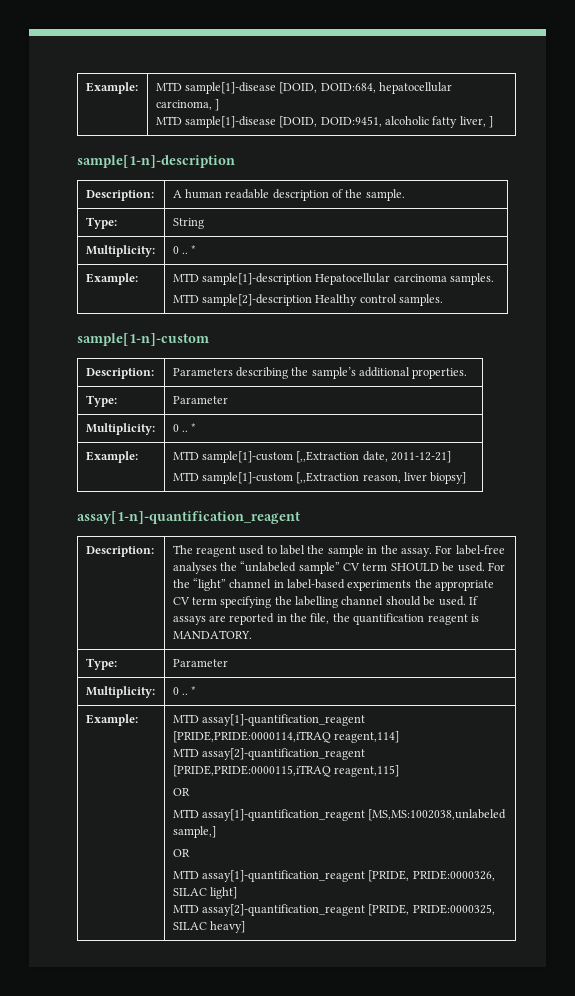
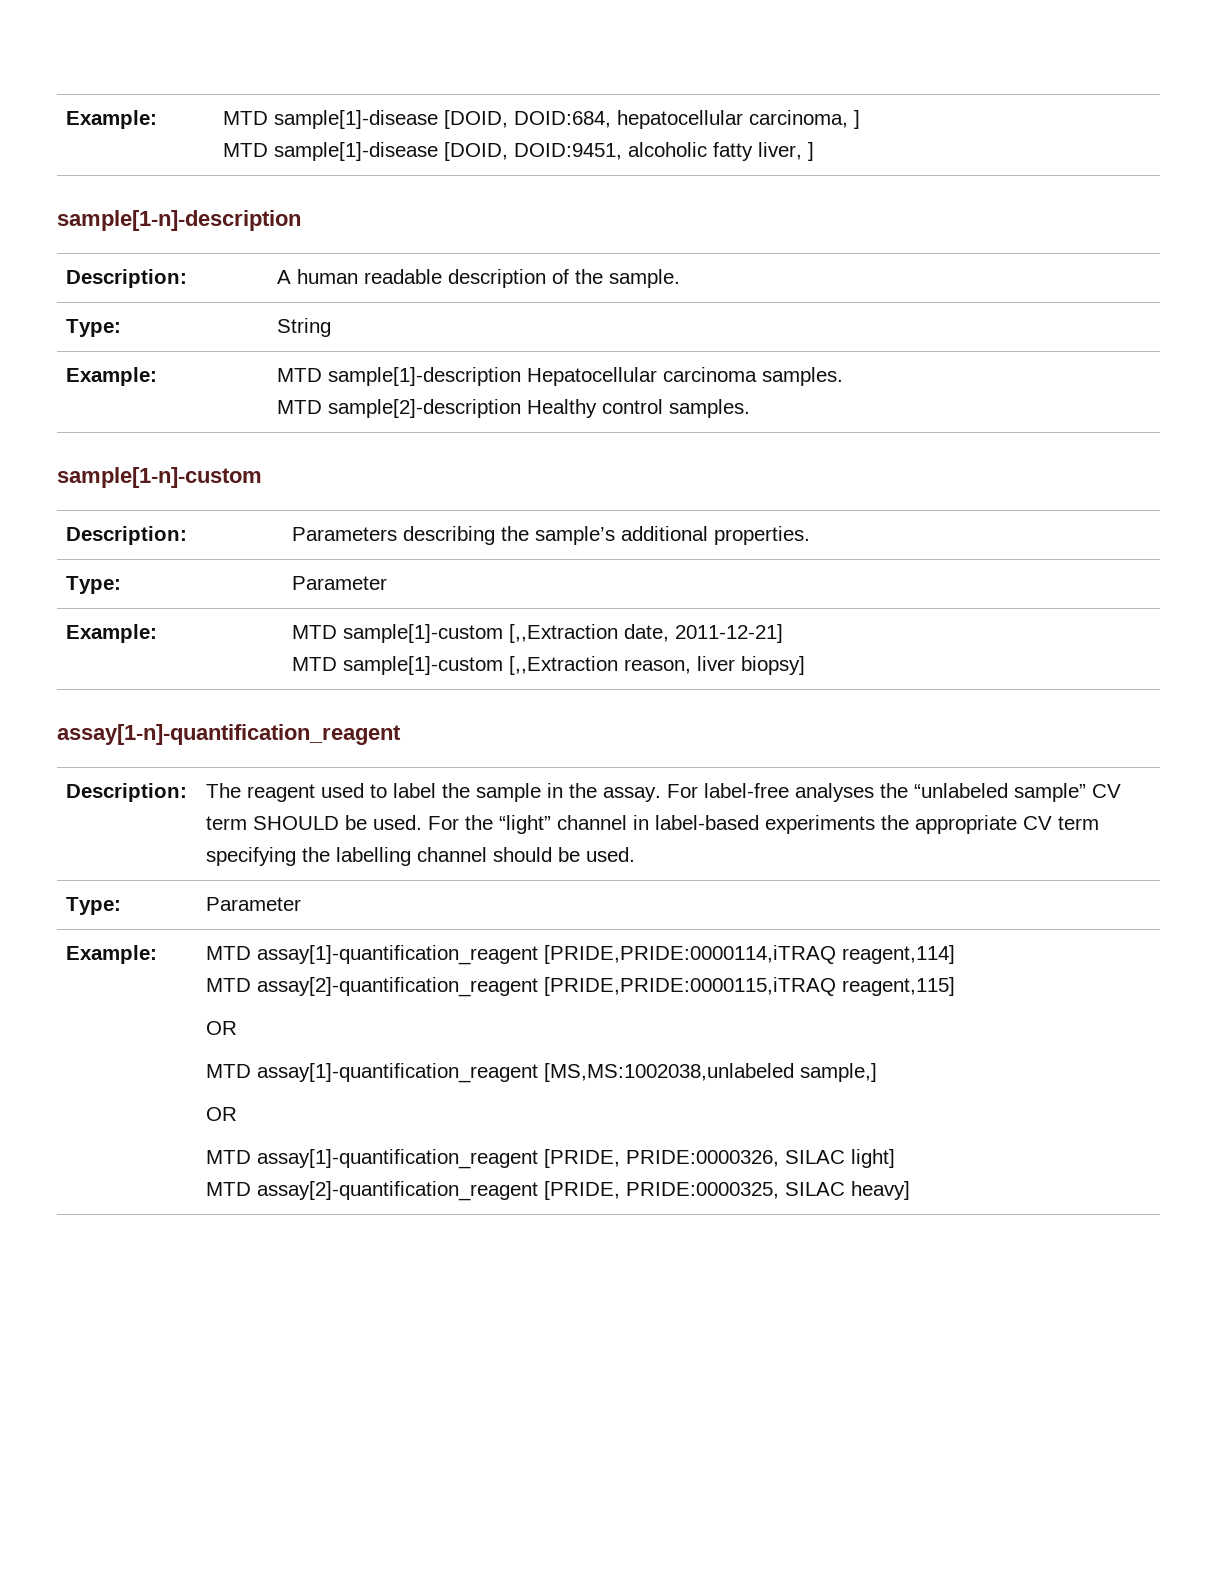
  Type: | String
- Multiplicity: | 0 .. *
  Description: | Parameters describing the sample’s additional properties.
  Type: | Parameter
- Multiplicity: | 0 .. *
- For the “light” channel in label-based experiments the appropriate CV term specifying the labelling channel should be used. If assays are reported in the file, the quantification reagent is MANDATORY.
+ For the “light” channel in label-based experiments the appropriate CV term specifying the labelling channel should be used.
  Type: | Parameter
- Multiplicity: | 0 .. *

